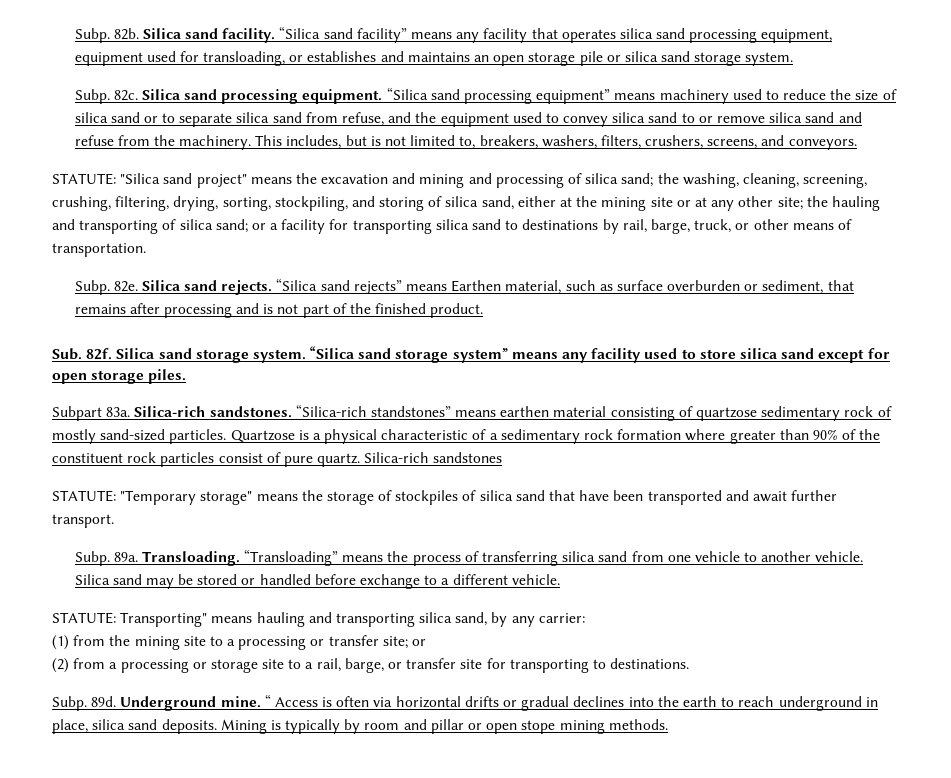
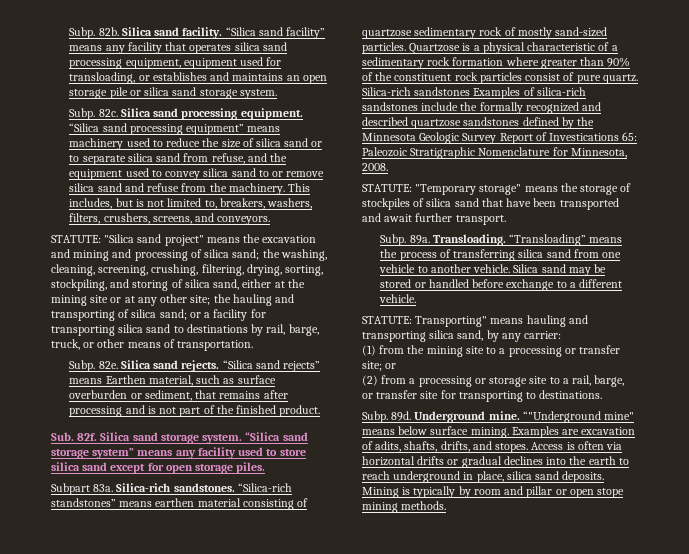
- Silica-rich sandstones
+ Silica-rich sandstones Examples of silica-rich sandstones include the formally recognized and described quartzose sandstones defined by the Minnesota Geologic Survey Report of Investications 65: Paleozoic Stratigraphic Nomenclature for Minnesota, 2008.
- “ Access is often via horizontal drifts or gradual declines into the earth to reach underground in place, silica sand deposits.
+ “"Underground mine" means below surface mining. Examples are excavation of adits, shafts, drifts, and stopes. Access is often via horizontal drifts or gradual declines into the earth to reach underground in place, silica sand deposits.

